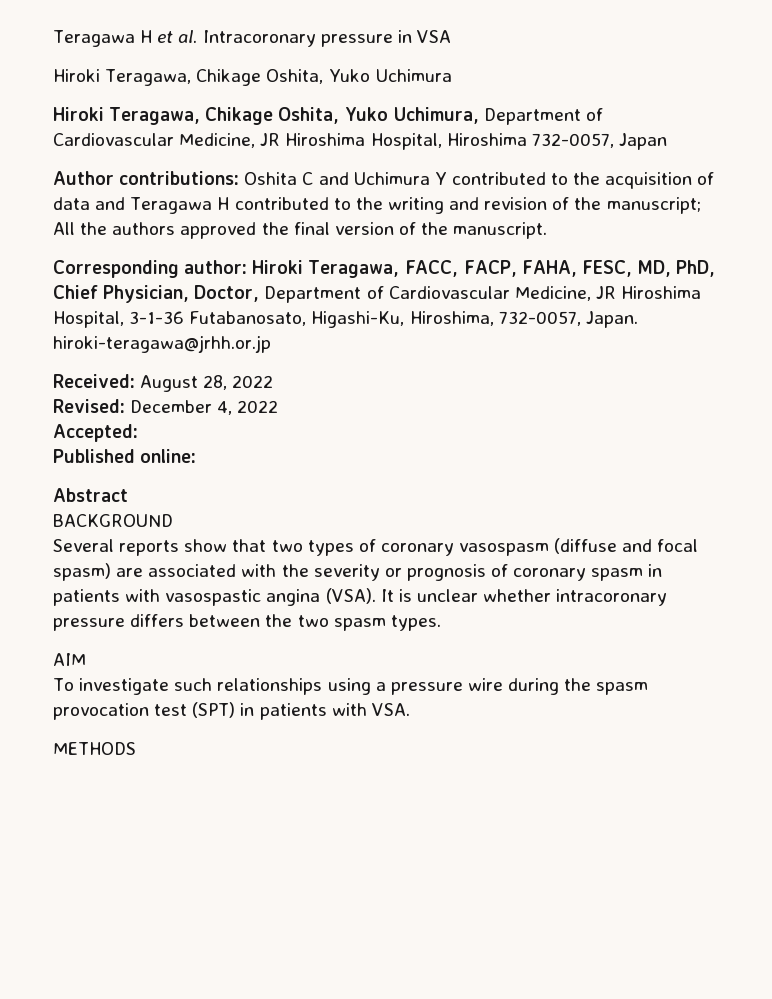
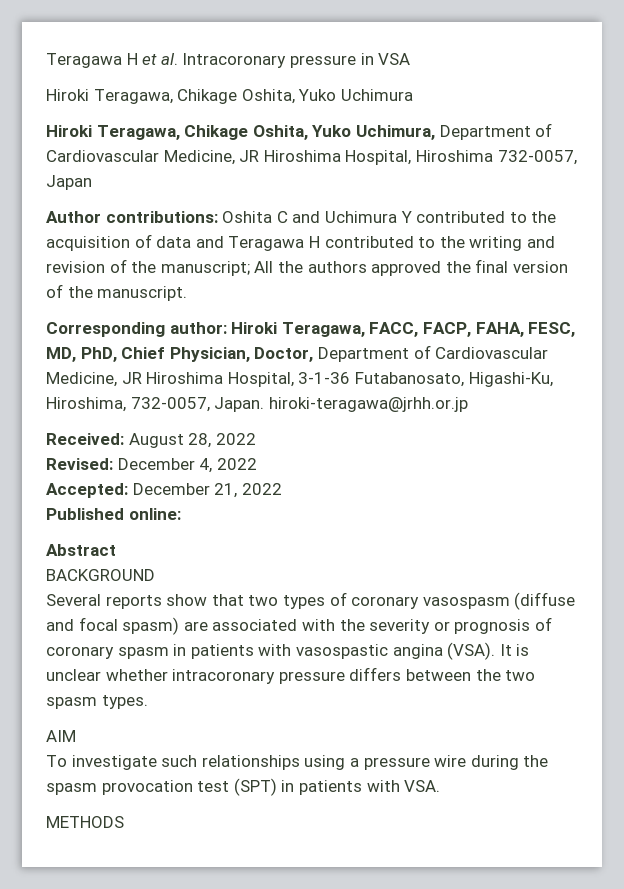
- Accepted:
+ Accepted: December 21, 2022

